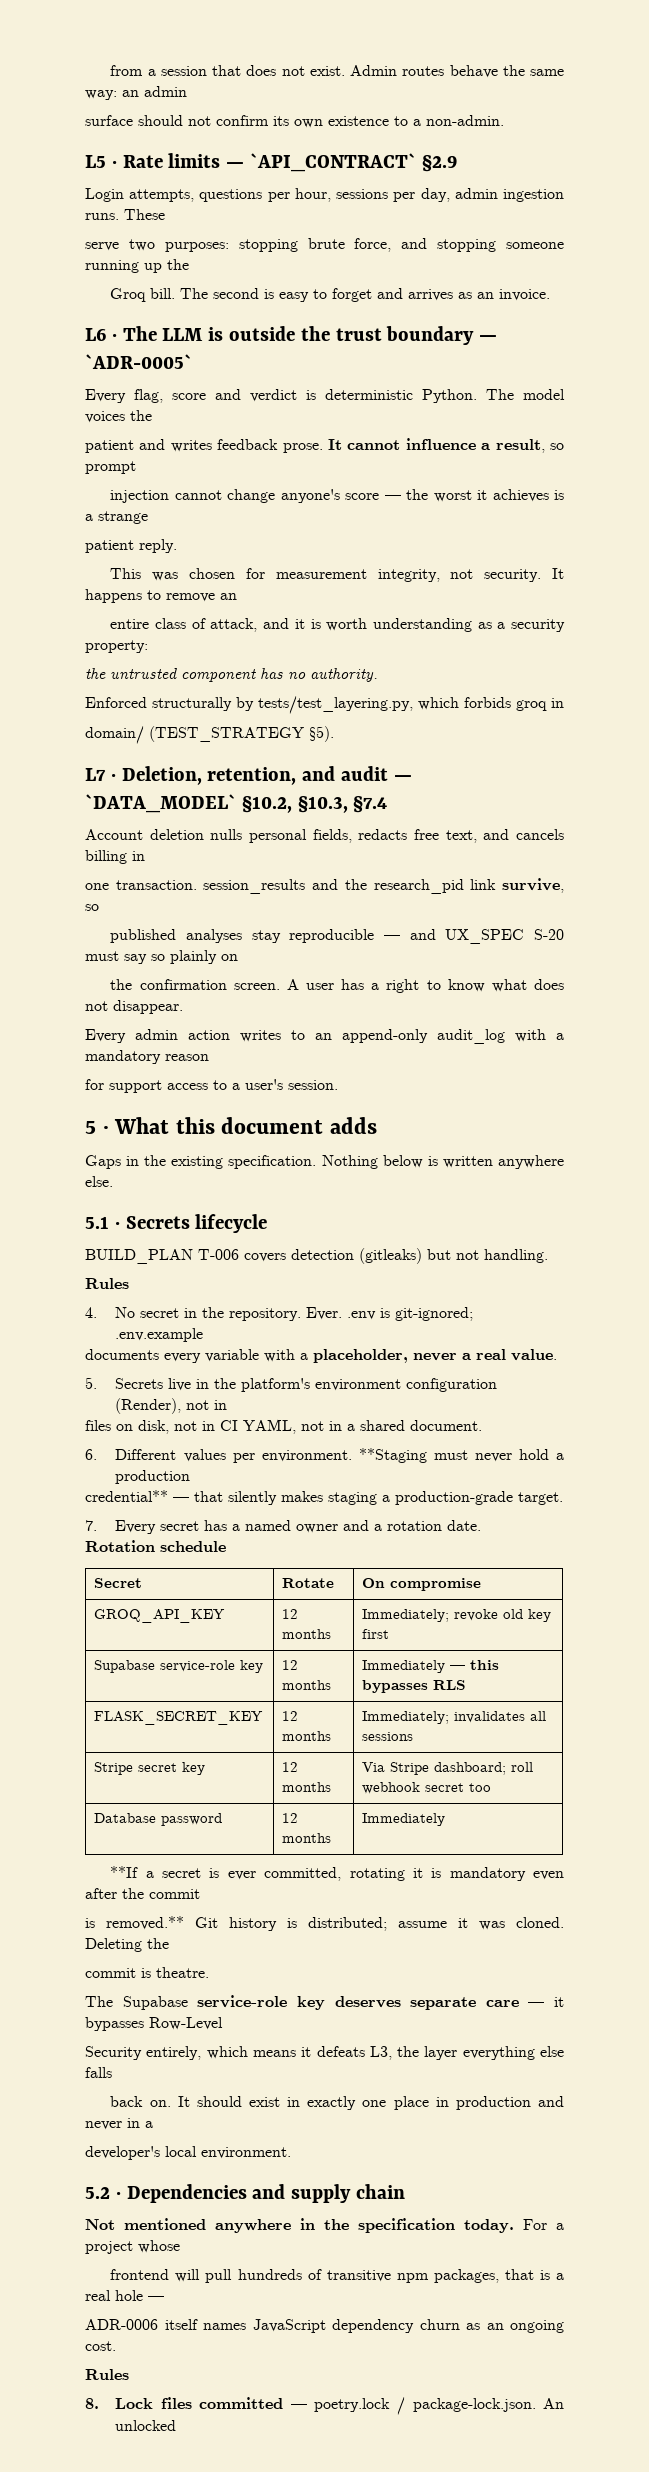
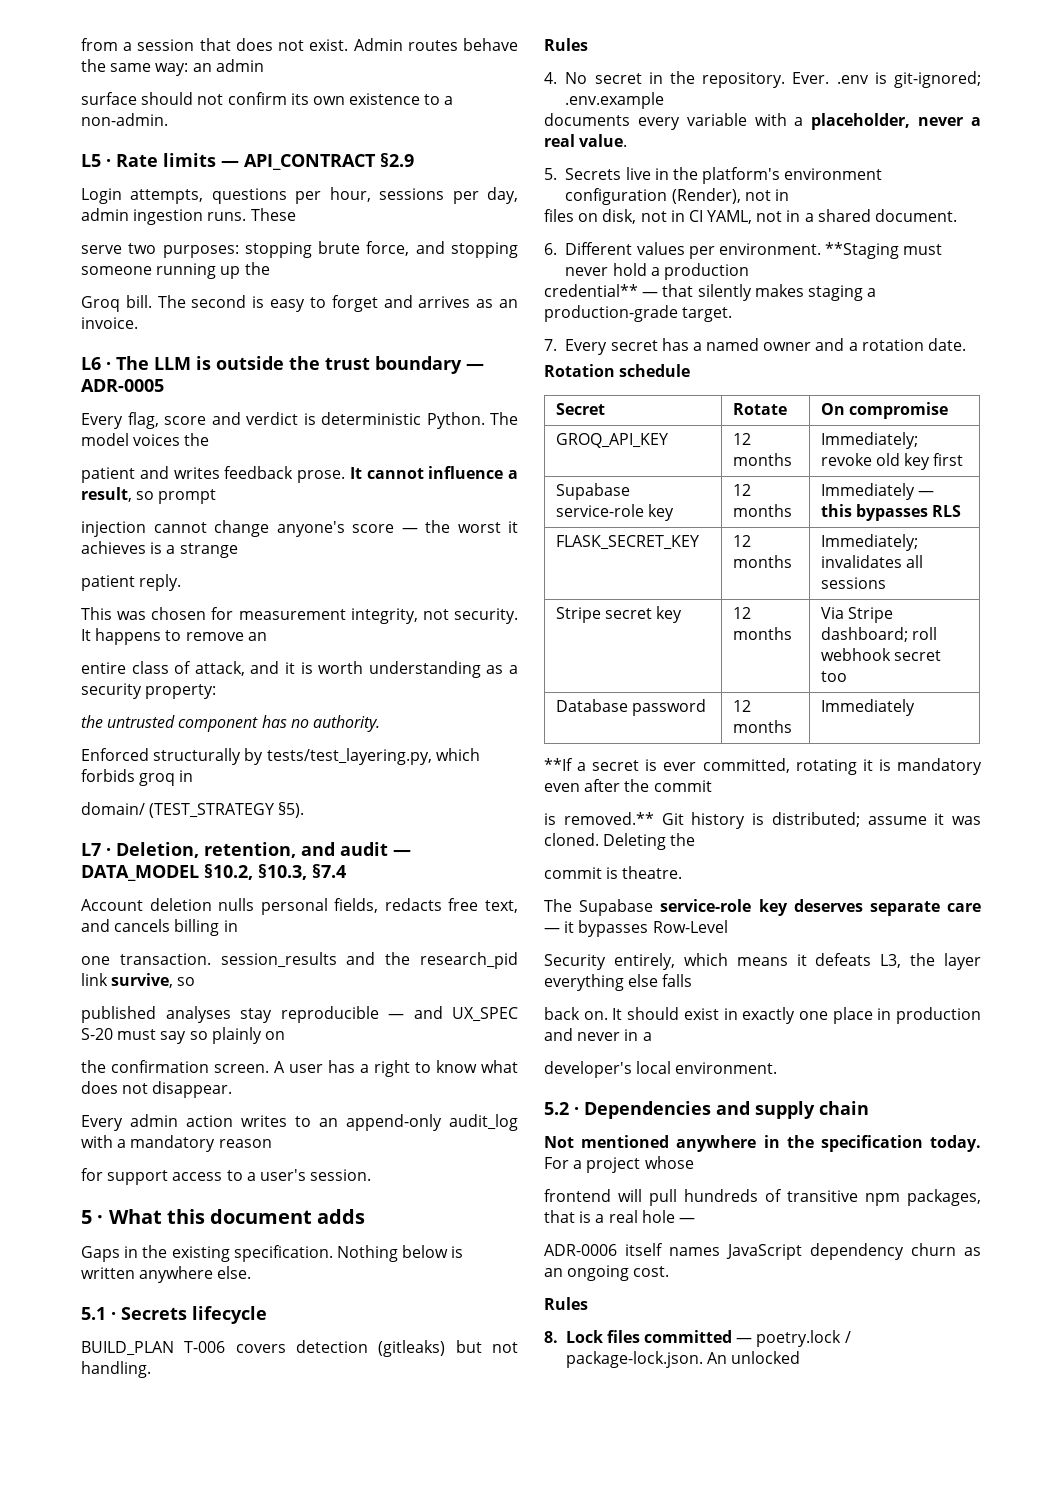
- L5 · Rate limits — `API_CONTRACT` §2.9
+ L5 · Rate limits — API_CONTRACT §2.9
- L6 · The LLM is outside the trust boundary — `ADR-0005`
+ L6 · The LLM is outside the trust boundary — ADR-0005
- L7 · Deletion, retention, and audit — `DATA_MODEL` §10.2, §10.3, §7.4
+ L7 · Deletion, retention, and audit — DATA_MODEL §10.2, §10.3, §7.4

